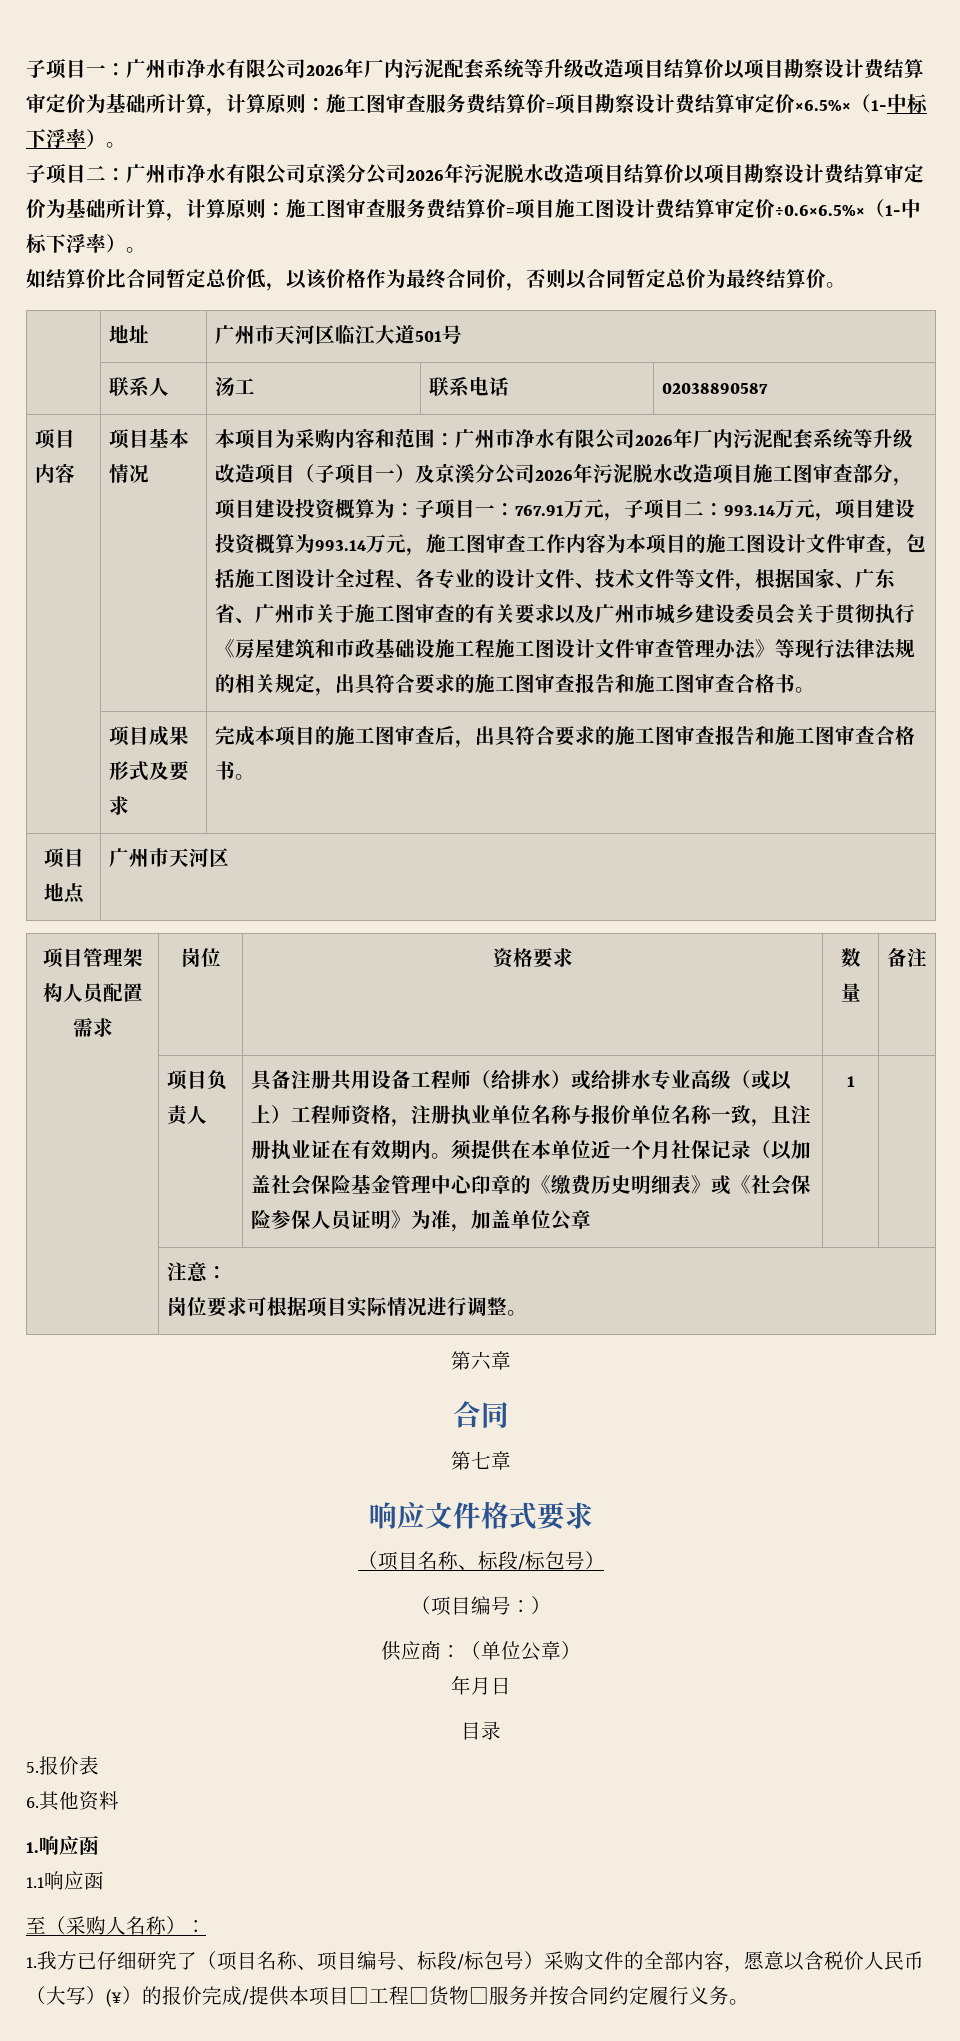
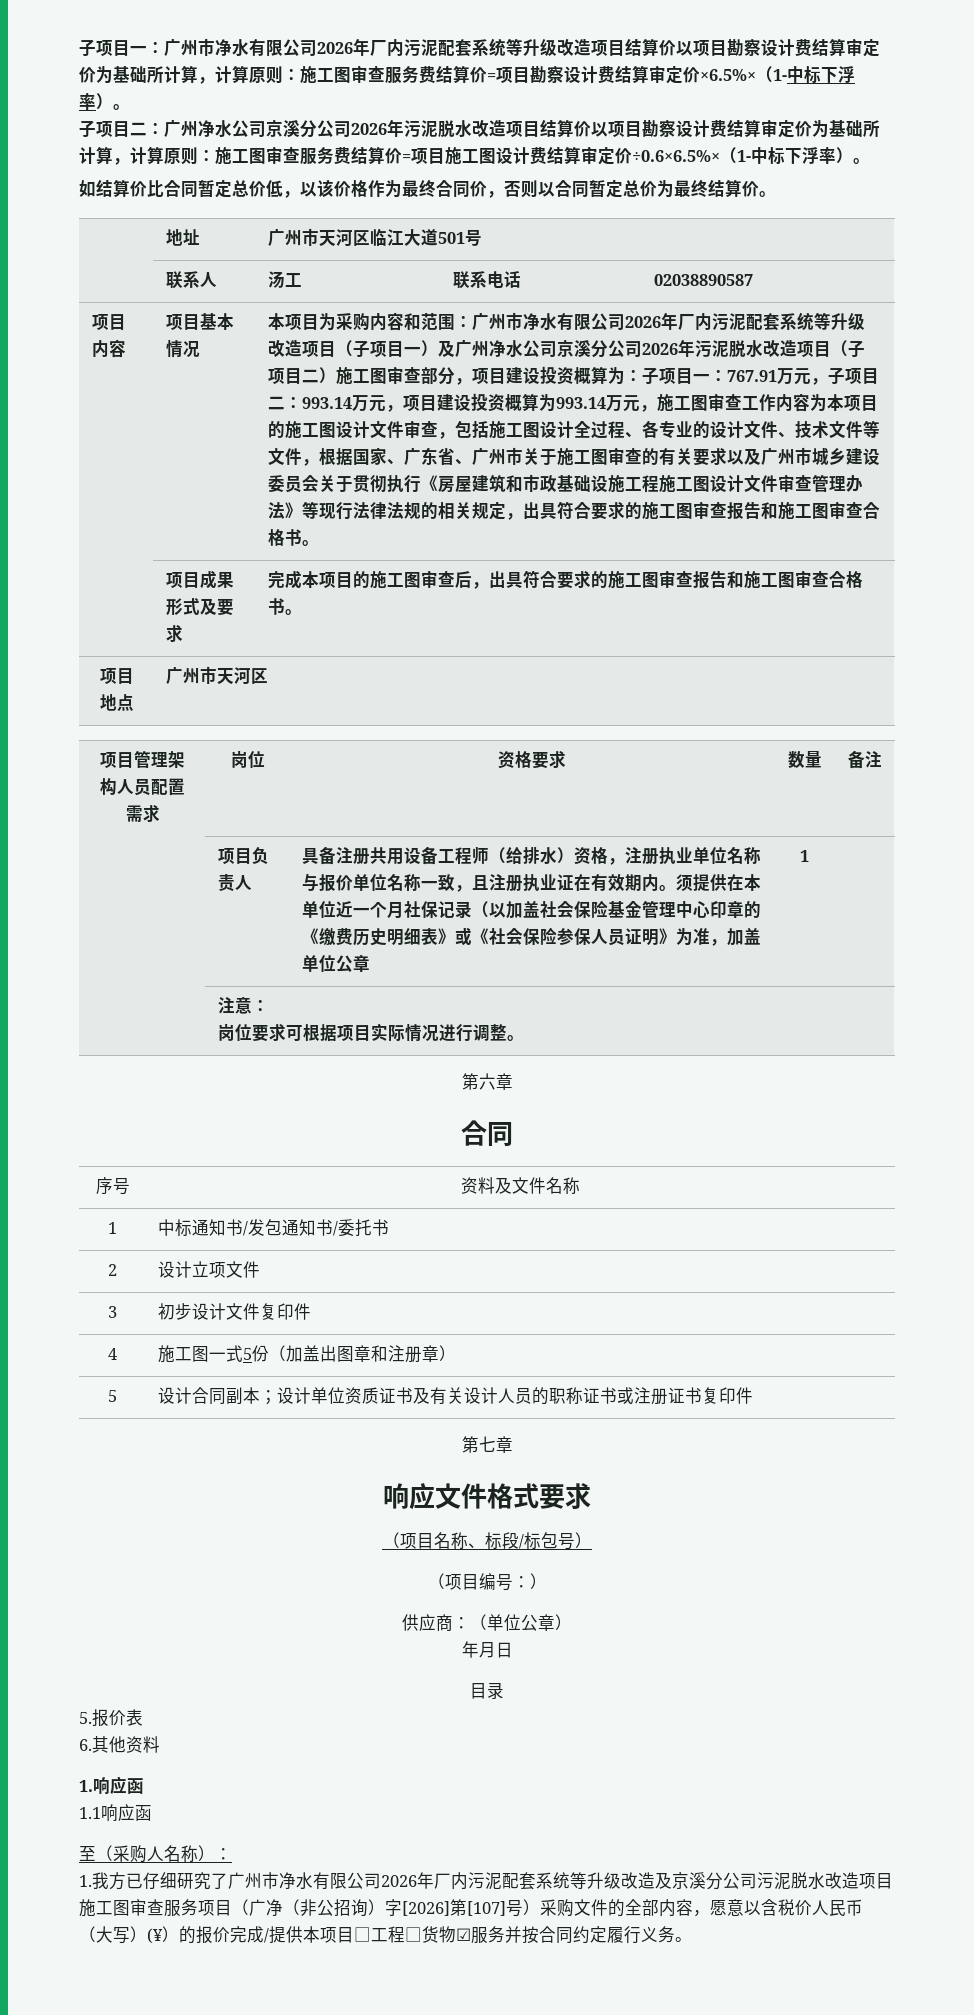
- 子项目二：广州市净水有限公司京溪分公司2026年污泥脱水改造项目结算价以项目勘察设计费结算审定价为基础所计算，计算原则：施工图审查服务费结算价=项目施工图设计费结算审定价÷0.6×6.5%×（1-中标下浮率）。
+ 子项目二：广州净水公司京溪分公司2026年污泥脱水改造项目结算价以项目勘察设计费结算审定价为基础所计算，计算原则：施工图审查服务费结算价=项目施工图设计费结算审定价÷0.6×6.5%×（1-中标下浮率）。
- 广州市净水有限公司2026年厂内污泥配套系统等升级改造项目（子项目一）及京溪分公司2026年污泥脱水改造项目施工图审查部分，项目建设投资概算为：
+ 广州市净水有限公司2026年厂内污泥配套系统等升级改造项目（子项目一）及广州净水公司京溪分公司2026年污泥脱水改造项目（子项目二）施工图审查部分，项目建设投资概算为：
- 具备注册共用设备工程师（给排水）或给排水专业高级（或以上）工程师资格，注册执业单位名称与报价单位名称一致，且注册执业证在有效期内。
+ 具备注册共用设备工程师（给排水）资格，注册执业单位名称与报价单位名称一致，且注册执业证在有效期内。
+ 序号 | 资料及文件名称
+ 1 | 中标通知书/发包通知书/委托书
+ 2 | 设计立项文件
+ 3 | 初步设计文件复印件
+ 4 | 施工图一式5份（加盖出图章和注册章）
+ 5 | 设计合同副本；设计单位资质证书及有关设计人员的职称证书或注册证书复印件
- 1.我方已仔细研究了（项目名称、项目编号、标段/标包号）采购文件的全部内容，愿意以含税价人民币（大写）(¥）的报价完成/提供本项目□工程□货物□服务并按合同约定履行义务。
+ 1.我方已仔细研究了广州市净水有限公司2026年厂内污泥配套系统等升级改造及京溪分公司污泥脱水改造项目施工图审查服务项目（广净（非公招询）字[2026]第[107]号）采购文件的全部内容，愿意以含税价人民币（大写）(¥）的报价完成/提供本项目□工程□货物☑服务并按合同约定履行义务。

